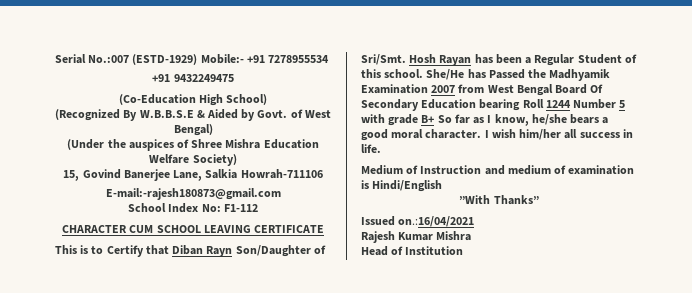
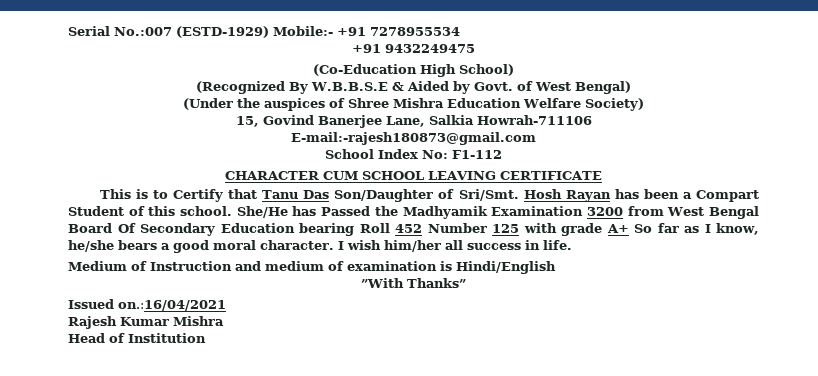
- This is to Certify that Diban Rayn Son/Daughter of Sri/Smt.
+ This is to Certify that Tanu Das Son/Daughter of Sri/Smt.
- Hosh Rayan has been a Regular Student of this school.
+ Hosh Rayan has been a Compart Student of this school.
- She/He has Passed the Madhyamik Examination 2007 from West Bengal Board Of Secondary Education bearing Roll 1244 Number 5 with grade B+ So far as I know, he/she bears a good moral character.
+ She/He has Passed the Madhyamik Examination 3200 from West Bengal Board Of Secondary Education bearing Roll 452 Number 125 with grade A+ So far as I know, he/she bears a good moral character.

